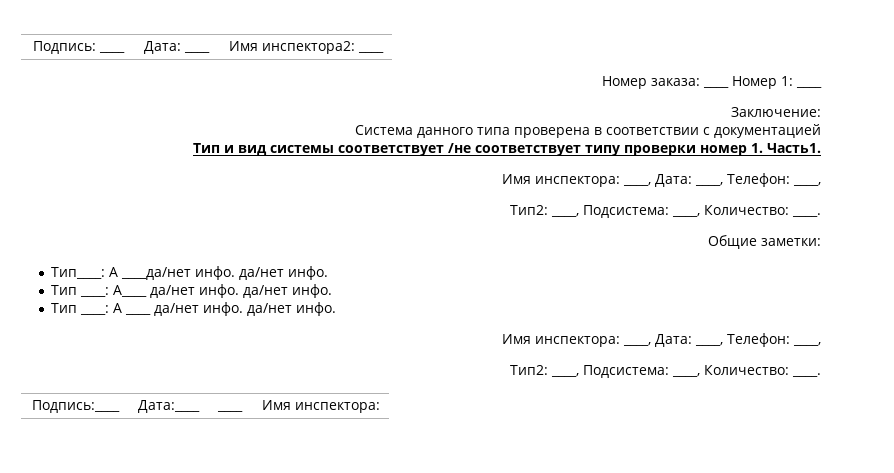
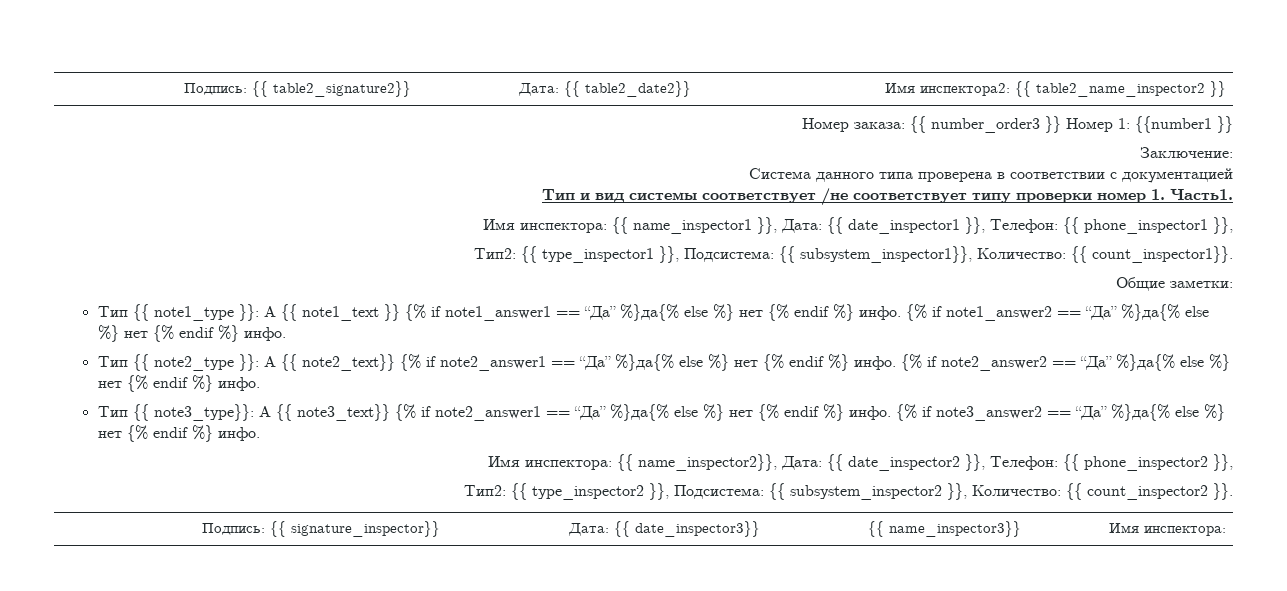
- Подпись: ____ | Дата: ____ | Имя инспектора2: ____
+ Подпись: {{ table2_signature2}} | Дата: {{ table2_date2}} | Имя инспектора2: {{ table2_name_inspector2 }}
- Номер заказа: ____ Номер 1: ____
+ Номер заказа: {{ number_order3 }} Номер 1: {{number1 }}
  Тип и вид системы соответствует /не соответствует типу проверки номер 1. Часть1.
- Имя инспектора: ____, Дата: ____, Телефон: ____,
- Тип2: ____, Подсистема: ____, Количество: ____.
+ Имя инспектора: {{ name_inspector1 }}, Дата: {{ date_inspector1 }}, Телефон: {{ phone_inspector1 }},
+ Тип2: {{ type_inspector1 }}, Подсистема: {{ subsystem_inspector1}}, Количество: {{ count_inspector1}}.
  Общие заметки:
- Тип____: А ____да/нет инфо. да/нет инфо.
- Тип ____: А____ да/нет инфо. да/нет инфо.
- Тип ____: А ____ да/нет инфо. да/нет инфо.
- Имя инспектора: ____, Дата: ____, Телефон: ____,
- Тип2: ____, Подсистема: ____, Количество: ____.
- Подпись:____ | Дата:____ | ____ | Имя инспектора:
+ Тип {{ note1_type }}: А {{ note1_text }} {% if note1_answer1 == “Да” %}да{% else %} нет {% endif %} инфо. {% if note1_answer2 == “Да” %}да{% else %} нет {% endif %} инфо.
+ Тип {{ note2_type }}: А {{ note2_text}} {% if note2_answer1 == “Да” %}да{% else %} нет {% endif %} инфо. {% if note2_answer2 == “Да” %}да{% else %} нет {% endif %} инфо.
+ Тип {{ note3_type}}: А {{ note3_text}} {% if note2_answer1 == “Да” %}да{% else %} нет {% endif %} инфо. {% if note3_answer2 == “Да” %}да{% else %} нет {% endif %} инфо.
+ Имя инспектора: {{ name_inspector2}}, Дата: {{ date_inspector2 }}, Телефон: {{ phone_inspector2 }},
+ Тип2: {{ type_inspector2 }}, Подсистема: {{ subsystem_inspector2 }}, Количество: {{ count_inspector2 }}.
+ Подпись: {{ signature_inspector}} | Дата: {{ date_inspector3}} | {{ name_inspector3}} | Имя инспектора:

